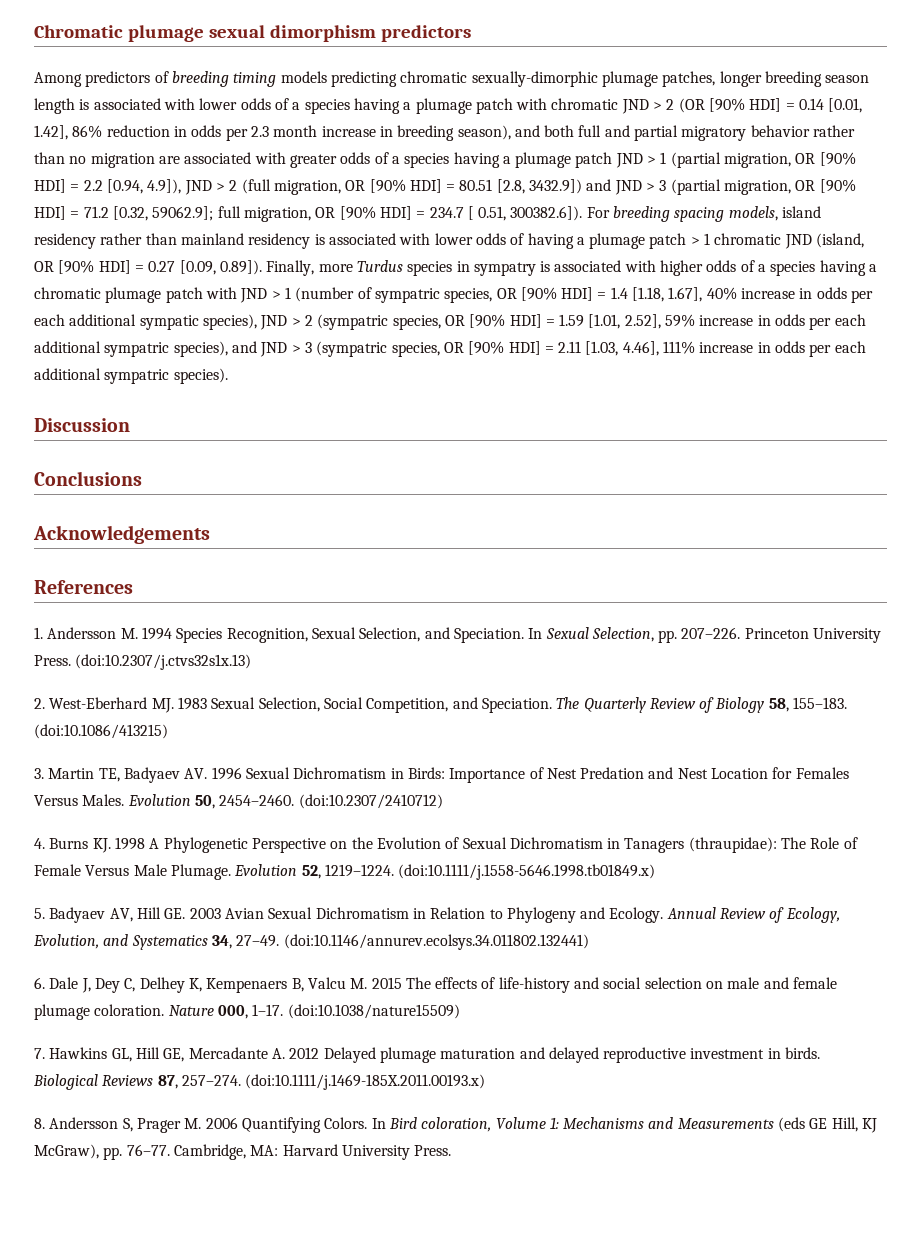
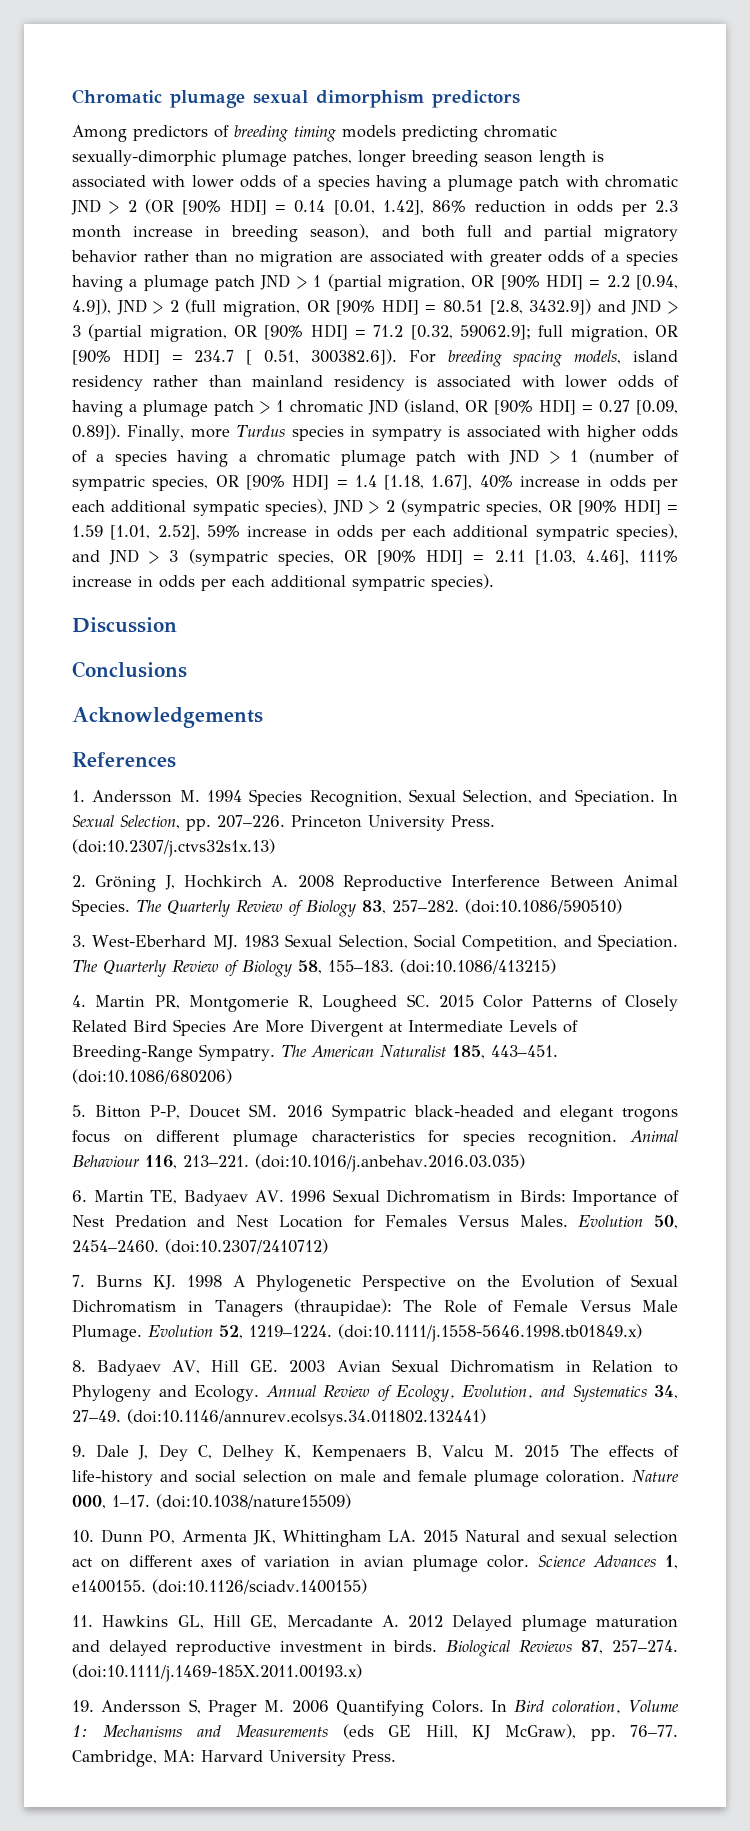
- 2. West-Eberhard MJ. 1983 Sexual Selection, Social Competition, and Speciation.
+ 2. Gröning J, Hochkirch A. 2008 Reproductive Interference Between Animal Species. The Quarterly Review of Biology 83, 257–282. (doi:10.1086/590510)
+ 3. West-Eberhard MJ. 1983 Sexual Selection, Social Competition, and Speciation.
- 3. Martin TE, Badyaev AV. 1996 Sexual Dichromatism in Birds: Importance of Nest Predation and Nest Location for Females Versus Males.
+ 4. Martin PR, Montgomerie R, Lougheed SC. 2015 Color Patterns of Closely Related Bird Species Are More Divergent at Intermediate Levels of Breeding-Range Sympatry. The American Naturalist 185, 443–451. (doi:10.1086/680206)
+ 5. Bitton P-P, Doucet SM. 2016 Sympatric black-headed and elegant trogons focus on different plumage characteristics for species recognition. Animal Behaviour 116, 213–221. (doi:10.1016/j.anbehav.2016.03.035)
+ 6. Martin TE, Badyaev AV. 1996 Sexual Dichromatism in Birds: Importance of Nest Predation and Nest Location for Females Versus Males.
- 4. Burns KJ. 1998 A Phylogenetic Perspective on the Evolution of Sexual Dichromatism in Tanagers (thraupidae): The Role of Female Versus Male Plumage.
+ 7. Burns KJ. 1998 A Phylogenetic Perspective on the Evolution of Sexual Dichromatism in Tanagers (thraupidae): The Role of Female Versus Male Plumage.
- 5. Badyaev AV, Hill GE. 2003 Avian Sexual Dichromatism in Relation to Phylogeny and Ecology.
+ 8. Badyaev AV, Hill GE. 2003 Avian Sexual Dichromatism in Relation to Phylogeny and Ecology.
- 6. Dale J, Dey C, Delhey K, Kempenaers B, Valcu M. 2015 The effects of life-history and social selection on male and female plumage coloration.
+ 9. Dale J, Dey C, Delhey K, Kempenaers B, Valcu M. 2015 The effects of life-history and social selection on male and female plumage coloration.
- 7. Hawkins GL, Hill GE, Mercadante A. 2012 Delayed plumage maturation and delayed reproductive investment in birds.
+ 10. Dunn PO, Armenta JK, Whittingham LA. 2015 Natural and sexual selection act on different axes of variation in avian plumage color. Science Advances 1, e1400155. (doi:10.1126/sciadv.1400155)
+ 11. Hawkins GL, Hill GE, Mercadante A. 2012 Delayed plumage maturation and delayed reproductive investment in birds.
- 8. Andersson S, Prager M. 2006 Quantifying Colors.
+ 19. Andersson S, Prager M. 2006 Quantifying Colors.

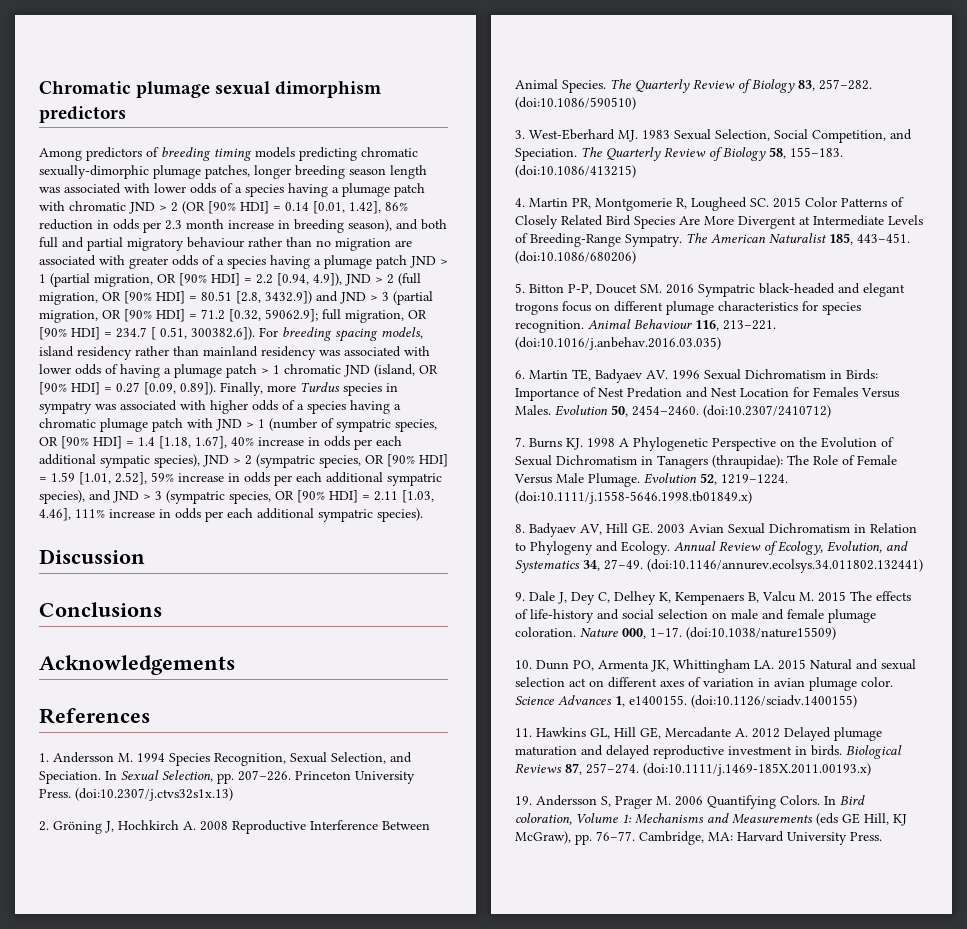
- Among predictors of breeding timing models predicting chromatic sexually-dimorphic plumage patches, longer breeding season length is associated with lower odds of a species having a plumage patch with chromatic JND > 2 (OR [90% HDI] = 0.14 [0.01, 1.42], 86% reduction in odds per 2.3 month increase in breeding season), and both full and partial migratory behavior rather than no migration are associated with greater odds of a species having a plumage patch JND > 1 (partial migration, OR [90% HDI] = 2.2 [0.94, 4.9]), JND > 2 (full migration, OR [90% HDI] = 80.51 [2.8, 3432.9]) and JND > 3 (partial migration, OR [90% HDI] = 71.2 [0.32, 59062.9];
+ Among predictors of breeding timing models predicting chromatic sexually-dimorphic plumage patches, longer breeding season length was associated with lower odds of a species having a plumage patch with chromatic JND > 2 (OR [90% HDI] = 0.14 [0.01, 1.42], 86% reduction in odds per 2.3 month increase in breeding season), and both full and partial migratory behaviour rather than no migration are associated with greater odds of a species having a plumage patch JND > 1 (partial migration, OR [90% HDI] = 2.2 [0.94, 4.9]), JND > 2 (full migration, OR [90% HDI] = 80.51 [2.8, 3432.9]) and JND > 3 (partial migration, OR [90% HDI] = 71.2 [0.32, 59062.9];
- full migration, OR [90% HDI] = 234.7 [ 0.51, 300382.6]). For breeding spacing models, island residency rather than mainland residency is associated with lower odds of having a plumage patch > 1 chromatic JND (island, OR [90% HDI] = 0.27 [0.09, 0.89]). Finally, more Turdus species in sympatry is associated with higher odds of a species having a chromatic plumage patch with JND > 1 (number of sympatric species, OR [90% HDI] = 1.4 [1.18, 1.67], 40% increase in odds per each additional sympatic species), JND > 2 (sympatric species, OR [90% HDI] = 1.59 [1.01, 2.52], 59% increase in odds per each additional sympatric species), and JND > 3 (sympatric species, OR [90% HDI] = 2.11 [1.03, 4.46], 111% increase in odds per each additional sympatric species).
+ full migration, OR [90% HDI] = 234.7 [ 0.51, 300382.6]). For breeding spacing models, island residency rather than mainland residency was associated with lower odds of having a plumage patch > 1 chromatic JND (island, OR [90% HDI] = 0.27 [0.09, 0.89]). Finally, more Turdus species in sympatry was associated with higher odds of a species having a chromatic plumage patch with JND > 1 (number of sympatric species, OR [90% HDI] = 1.4 [1.18, 1.67], 40% increase in odds per each additional sympatic species), JND > 2 (sympatric species, OR [90% HDI] = 1.59 [1.01, 2.52], 59% increase in odds per each additional sympatric species), and JND > 3 (sympatric species, OR [90% HDI] = 2.11 [1.03, 4.46], 111% increase in odds per each additional sympatric species).

